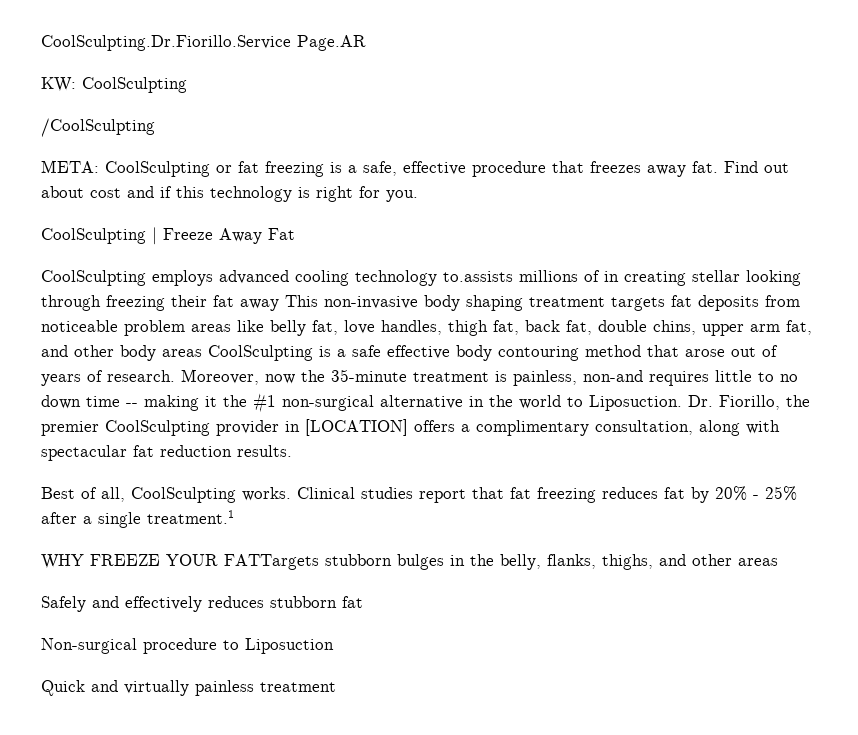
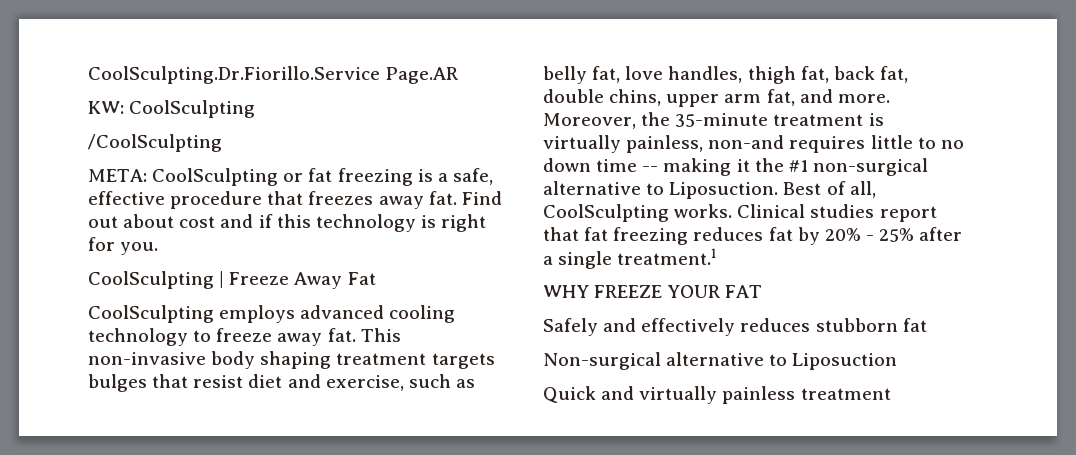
- CoolSculpting employs advanced cooling technology to.assists millions of in creating stellar looking through freezing their fat away This non-invasive body shaping treatment targets fat deposits from noticeable problem areas like belly fat, love handles, thigh fat, back fat, double chins, upper arm fat, and other body areas CoolSculpting is a safe effective body contouring method that arose out of years of research. Moreover, now the 35-minute treatment is painless, non-and requires little to no down time -- making it the #1 non-surgical alternative in the world to Liposuction. Dr. Fiorillo, the premier CoolSculpting provider in [LOCATION] offers a complimentary consultation, along with spectacular fat reduction results.
- Best of all, CoolSculpting works.
+ CoolSculpting employs advanced cooling technology to freeze away fat. This non-invasive body shaping treatment targets bulges that resist diet and exercise, such as belly fat, love handles, thigh fat, back fat, double chins, upper arm fat, and more. Moreover, the 35-minute treatment is virtually painless, non-and requires little to no down time -- making it the #1 non-surgical alternative to Liposuction. Best of all, CoolSculpting works.
- WHY FREEZE YOUR FATTargets stubborn bulges in the belly, flanks, thighs, and other areas
+ WHY FREEZE YOUR FAT
- Non-surgical procedure to Liposuction
+ Non-surgical alternative to Liposuction

